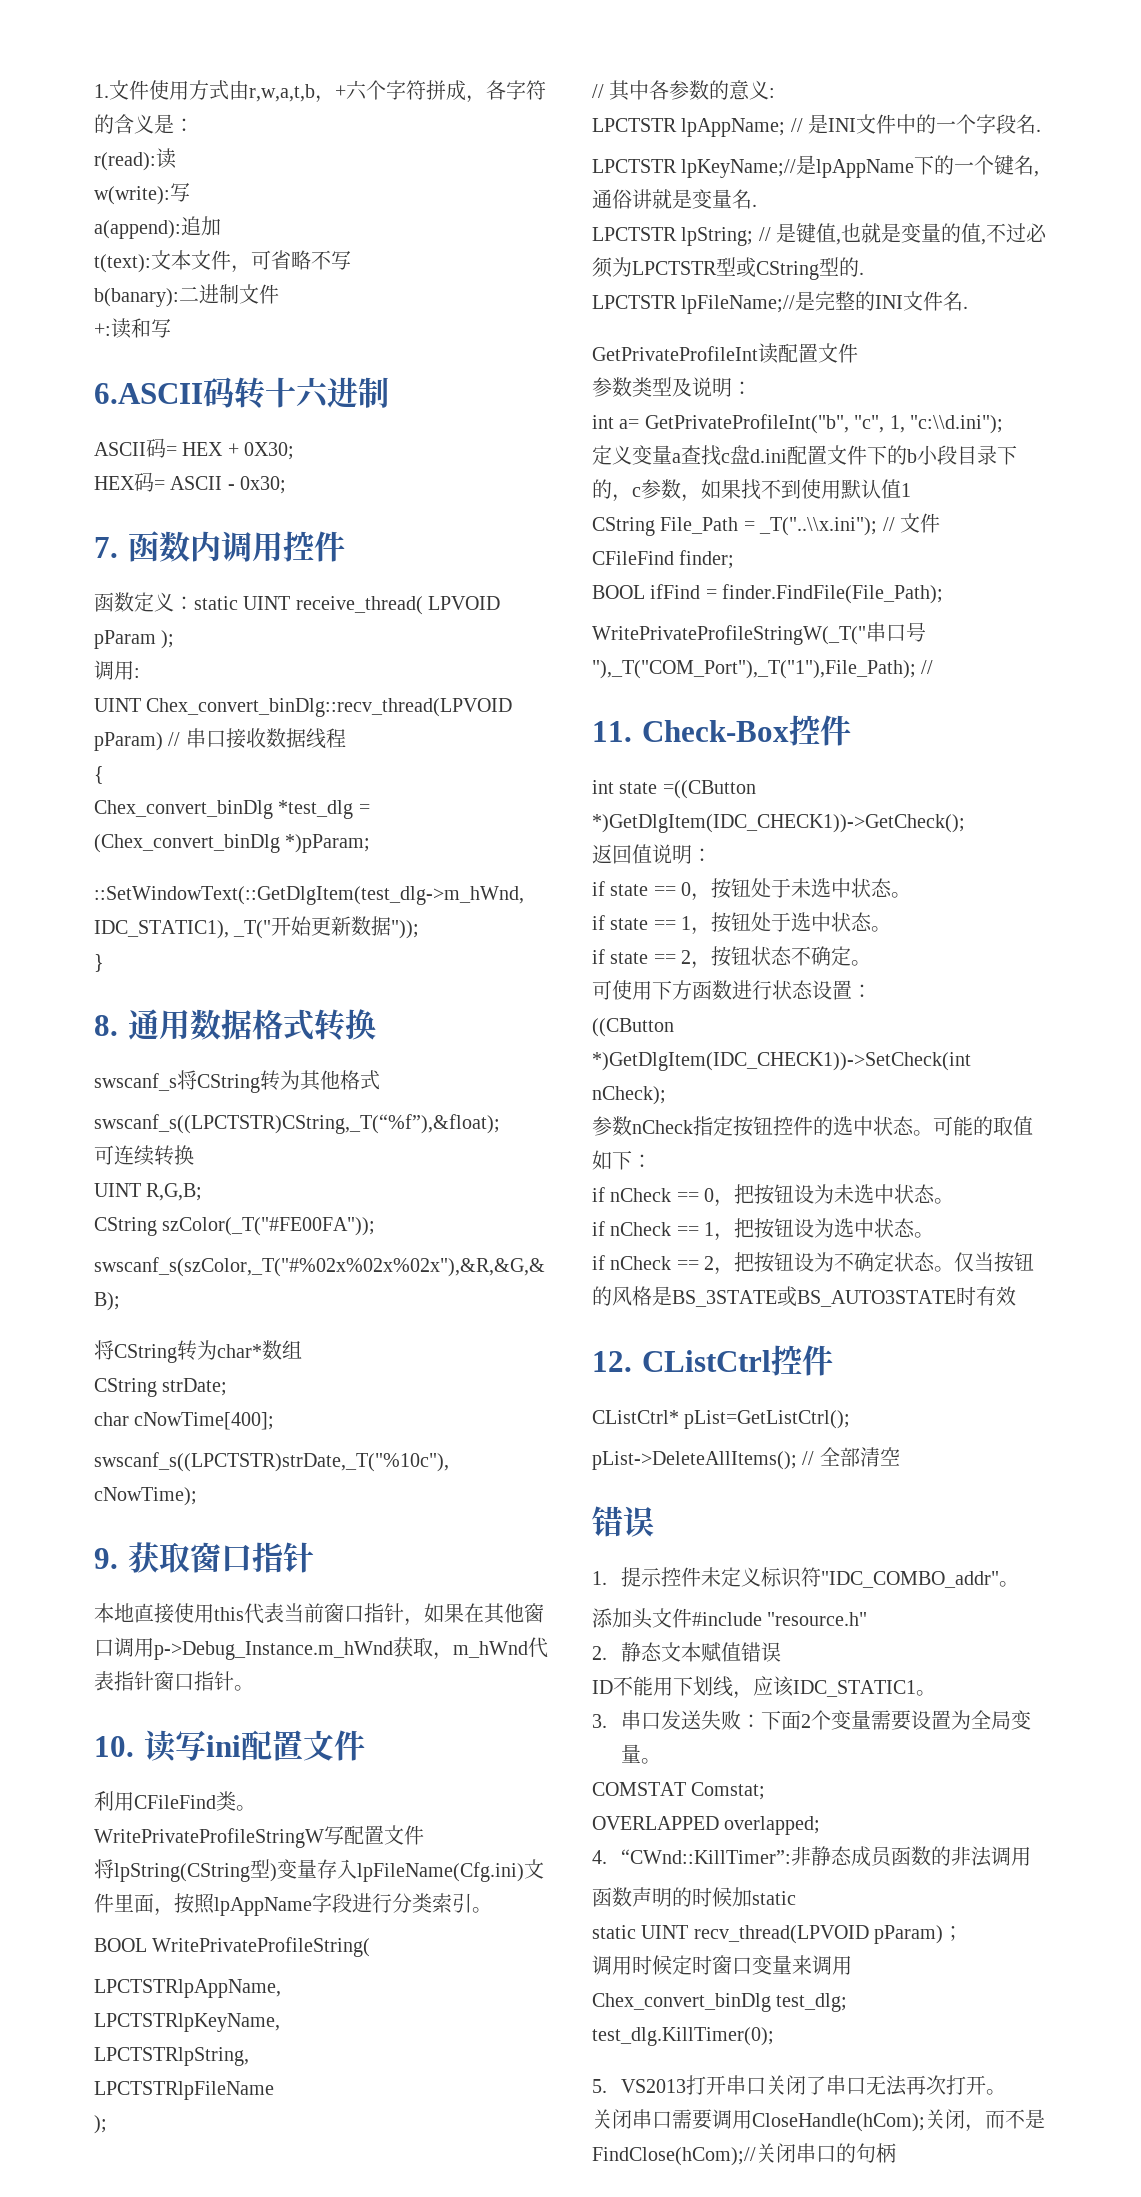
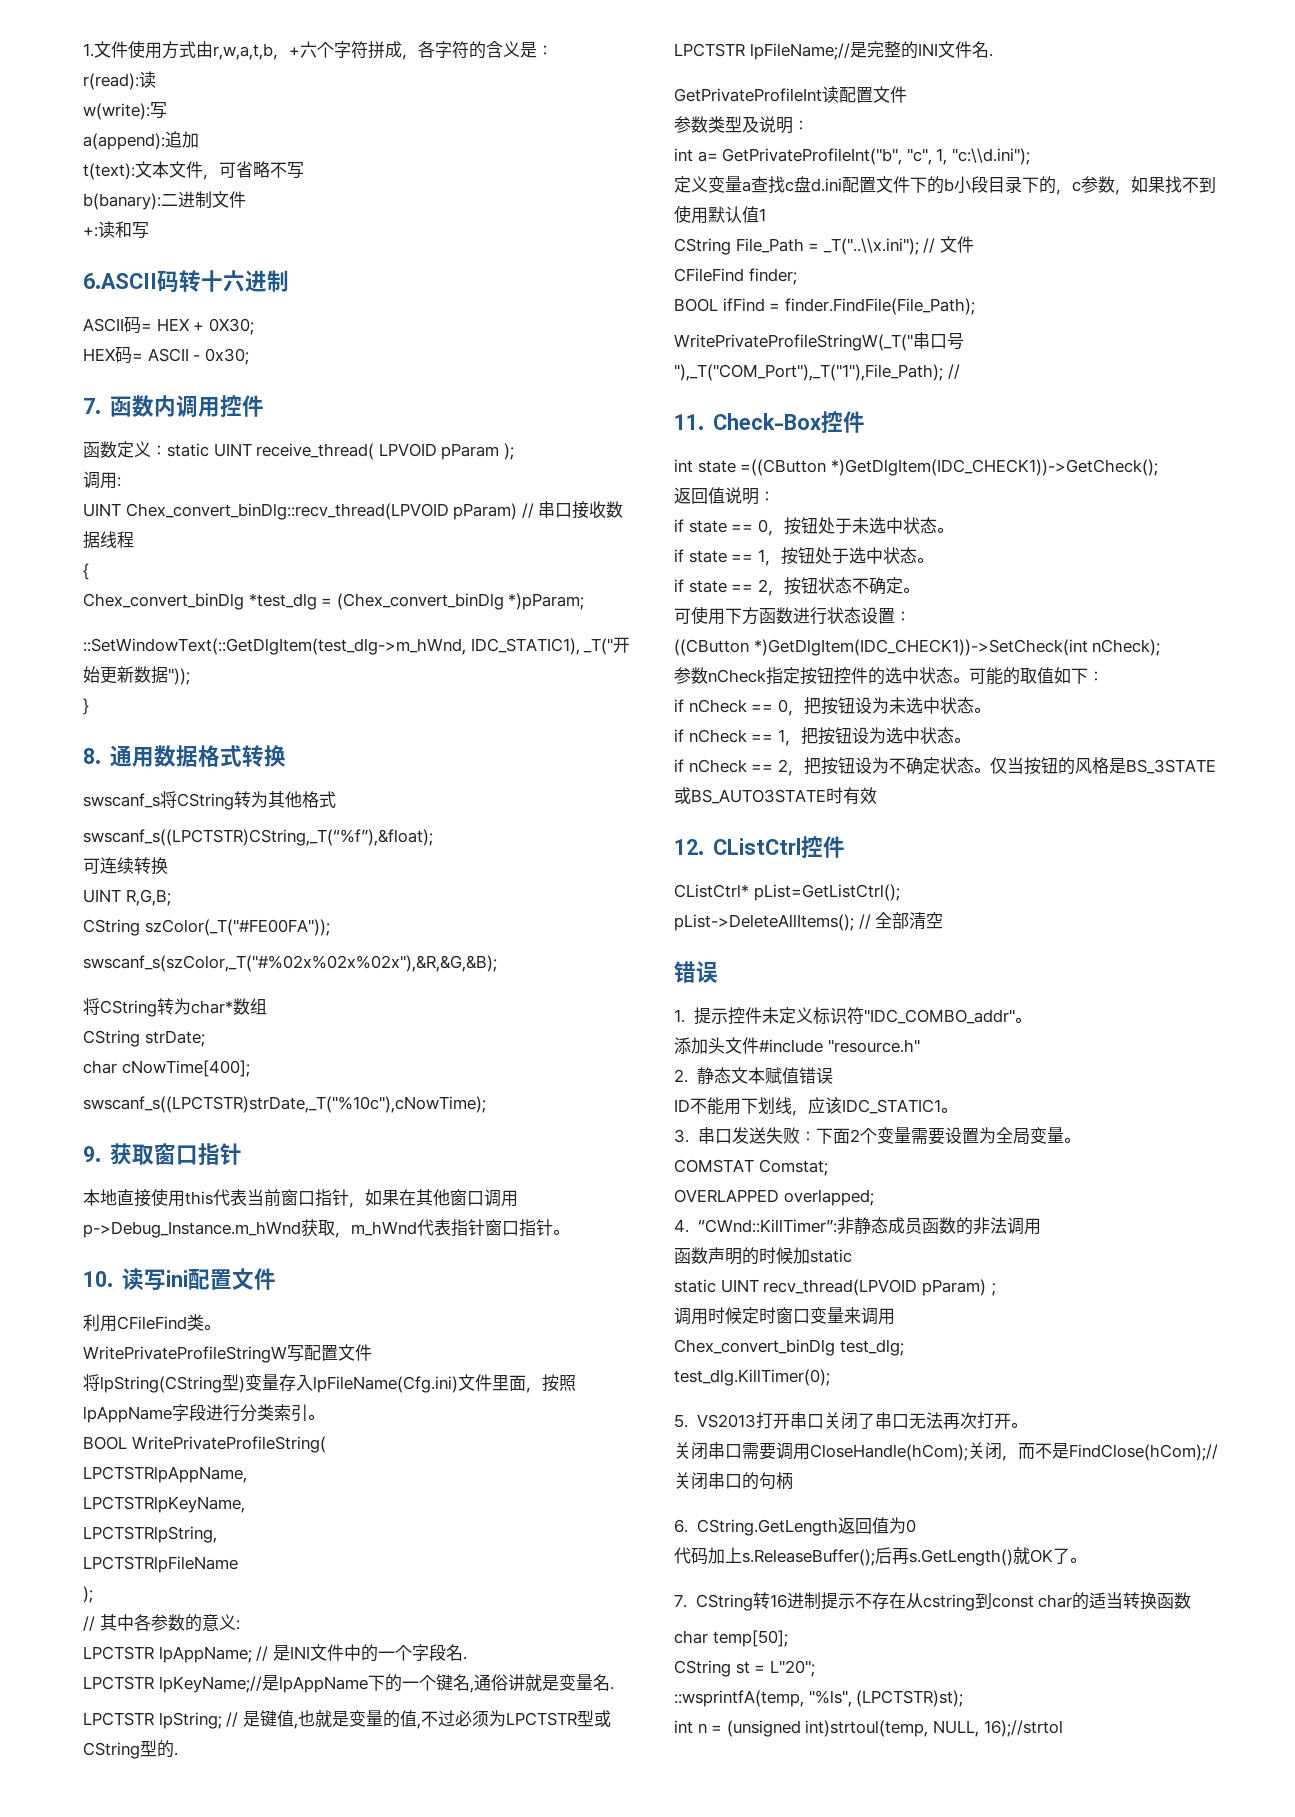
+ 6. CString.GetLength返回值为0
+ 代码加上s.ReleaseBuffer();后再s.GetLength()就OK了。
+ 7. CString转16进制提示不存在从cstring到const char的适当转换函数
+ char temp[50];
+ CString st = L"20";
+ ::wsprintfA(temp, "%ls", (LPCTSTR)st);
+ int n = (unsigned int)strtoul(temp, NULL, 16);//strtol

